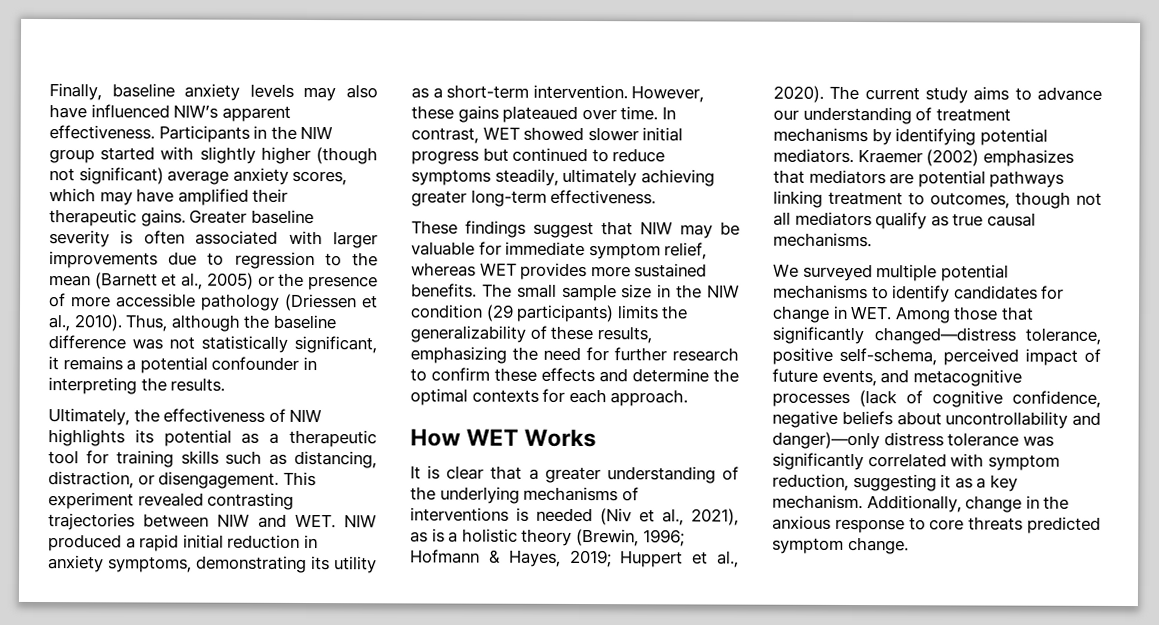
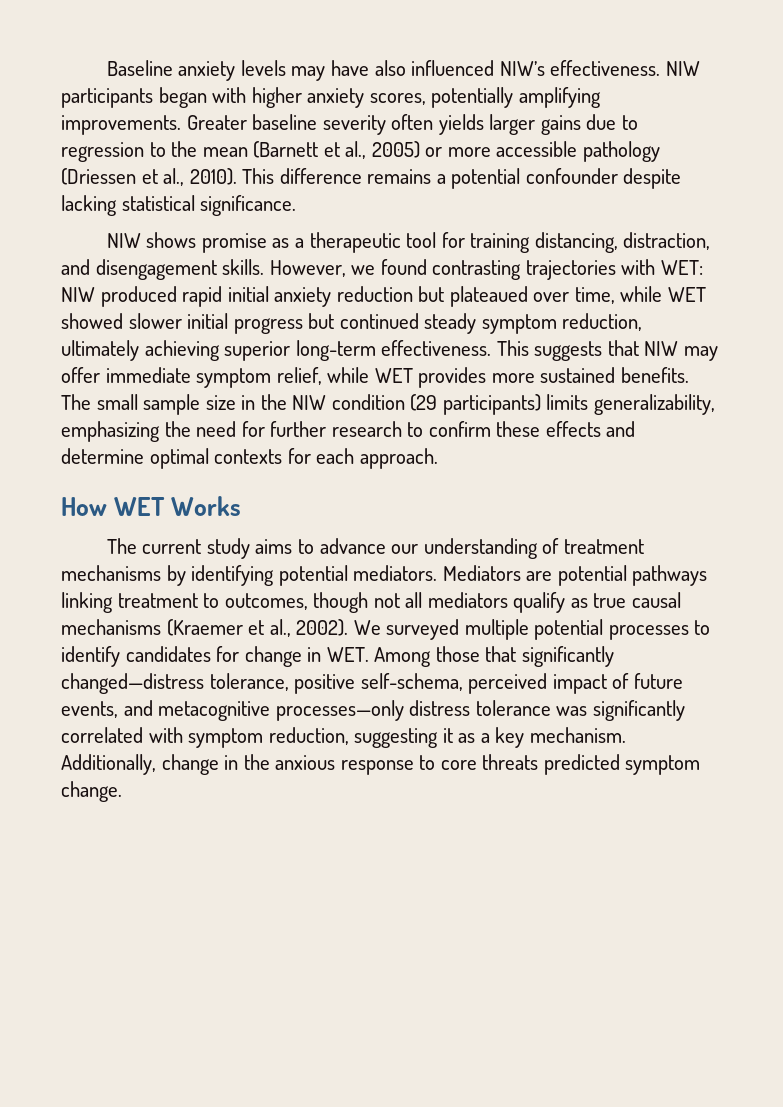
- Finally, baseline anxiety levels may also have influenced NIW’s apparent effectiveness. Participants in the NIW group started with slightly higher (though not significant) average anxiety scores, which may have amplified their therapeutic gains. Greater baseline severity is often associated with larger improvements due to regression to the mean (Barnett et al., 2005) or the presence of more accessible pathology (Driessen et al., 2010).
+ Baseline anxiety levels may have also influenced NIW’s effectiveness. NIW participants began with higher anxiety scores, potentially amplifying improvements. Greater baseline severity often yields larger gains due to regression to the mean (Barnett et al., 2005) or more accessible pathology (Driessen et al., 2010).
- Thus, although the baseline difference was not statistically significant, it remains a potential confounder in interpreting the results.
- Ultimately, the effectiveness of NIW highlights its potential as a therapeutic tool for training skills such as distancing, distraction, or disengagement. This experiment revealed contrasting trajectories between NIW and WET. NIW produced a rapid initial reduction in anxiety symptoms, demonstrating its utility as a short-term intervention. However, these gains plateaued over time. In contrast, WET showed slower initial progress but continued to reduce symptoms steadily, ultimately achieving greater long-term effectiveness.
- These findings suggest that NIW may be valuable for immediate symptom relief, whereas WET provides more sustained benefits.
+ This difference remains a potential confounder despite lacking statistical significance.
+ NIW shows promise as a therapeutic tool for training distancing, distraction, and disengagement skills. However, we found contrasting trajectories with WET: NIW produced rapid initial anxiety reduction but plateaued over time, while WET showed slower initial progress but continued steady symptom reduction, ultimately achieving superior long-term effectiveness. This suggests that NIW may offer immediate symptom relief, while WET provides more sustained benefits.
- The small sample size in the NIW condition (29 participants) limits the generalizability of these results, emphasizing the need for further research to confirm these effects and determine the optimal contexts for each approach.
+ The small sample size in the NIW condition (29 participants) limits generalizability, emphasizing the need for further research to confirm these effects and determine optimal contexts for each approach.
- It is clear that a greater understanding of the underlying mechanisms of interventions is needed (Niv et al., 2021), as is a holistic theory (Brewin, 1996; Hofmann & Hayes, 2019; Huppert et al., 2020).
- Kraemer (2002) emphasizes that mediators are potential pathways linking treatment to outcomes, though not all mediators qualify as true causal mechanisms.
- We surveyed multiple potential mechanisms to identify candidates for change in WET. Among those that significantly changed—distress tolerance, positive self-schema, perceived impact of future events, and metacognitive processes (lack of cognitive confidence, negative beliefs about uncontrollability and danger)—only distress tolerance was significantly correlated with symptom reduction, suggesting it as a key mechanism.
+ Mediators are potential pathways linking treatment to outcomes, though not all mediators qualify as true causal mechanisms (Kraemer et al., 2002). We surveyed multiple potential processes to identify candidates for change in WET. Among those that significantly changed—distress tolerance, positive self-schema, perceived impact of future events, and metacognitive processes—only distress tolerance was significantly correlated with symptom reduction, suggesting it as a key mechanism.

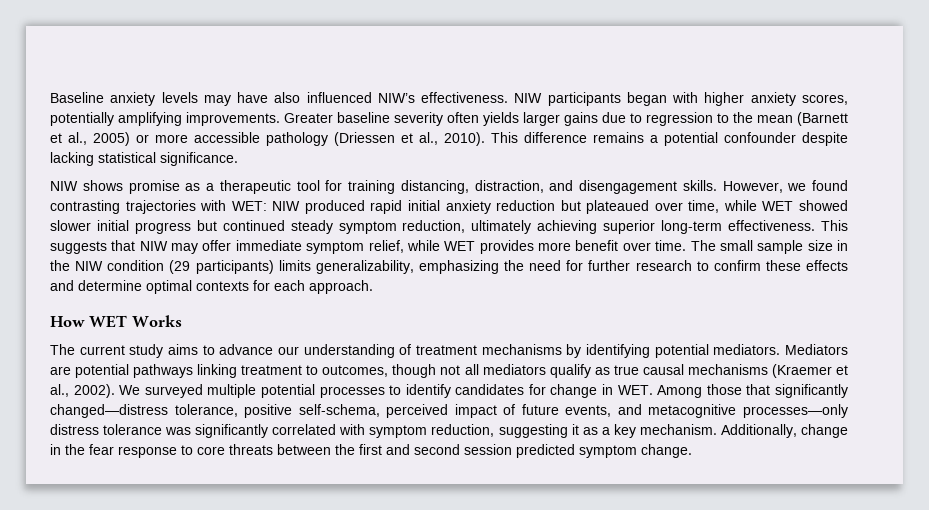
- This suggests that NIW may offer immediate symptom relief, while WET provides more sustained benefits.
+ This suggests that NIW may offer immediate symptom relief, while WET provides more benefit over time.
- Additionally, change in the anxious response to core threats predicted symptom change.
+ Additionally, change in the fear response to core threats between the first and second session predicted symptom change.

